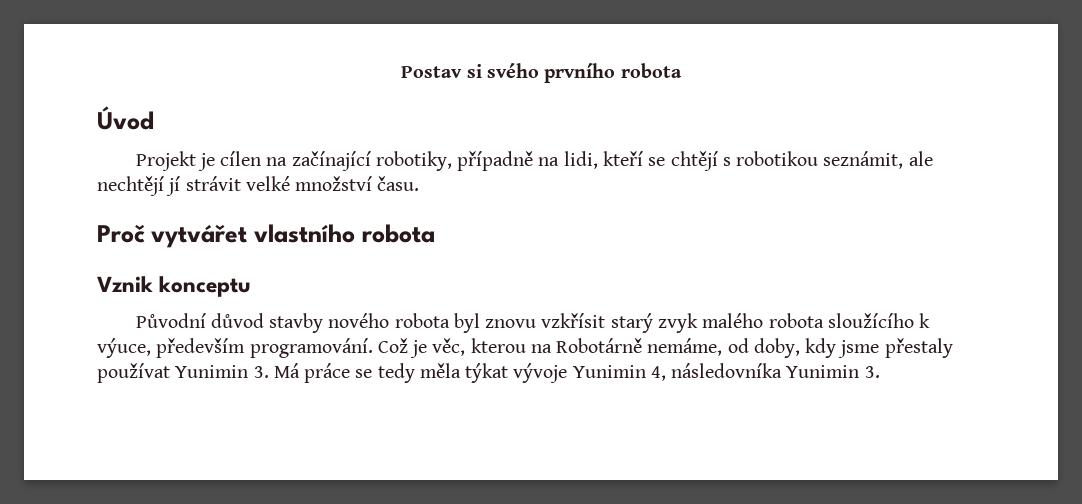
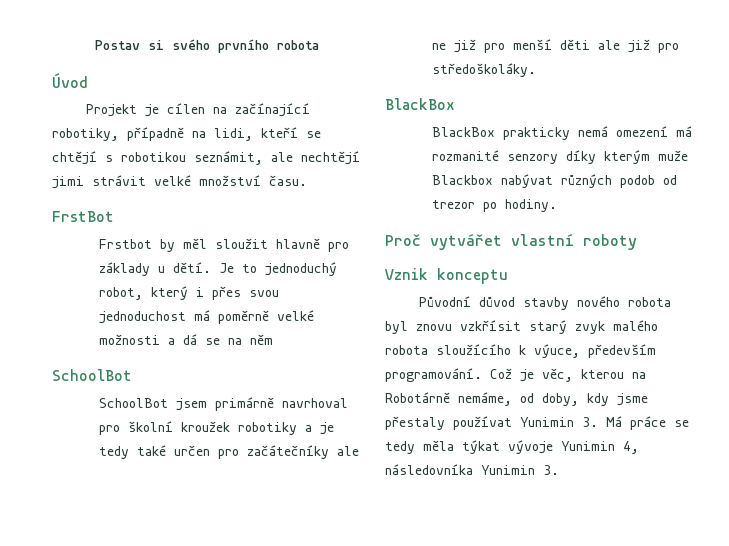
- Projekt je cílen na začínající robotiky, případně na lidi, kteří se chtějí s robotikou seznámit, ale nechtějí jí strávit velké množství času.
+ Projekt je cílen na začínající robotiky, případně na lidi, kteří se chtějí s robotikou seznámit, ale nechtějí jimi strávit velké množství času.
+ FrstBot
+ Frstbot by měl sloužit hlavně pro základy u dětí. Je to jednoduchý robot, který i přes svou jednoduchost má poměrně velké možnosti a dá se na něm
+ SchoolBot
+ SchoolBot jsem primárně navrhoval pro školní kroužek robotiky a je tedy také určen pro začátečníky ale ne již pro menší děti ale již pro středoškoláky.
+ BlackBox
+ BlackBox prakticky nemá omezení má rozmanité senzory díky kterým muže Blackbox nabývat různých podob od trezor po hodiny.
- Proč vytvářet vlastního robota
+ Proč vytvářet vlastní roboty

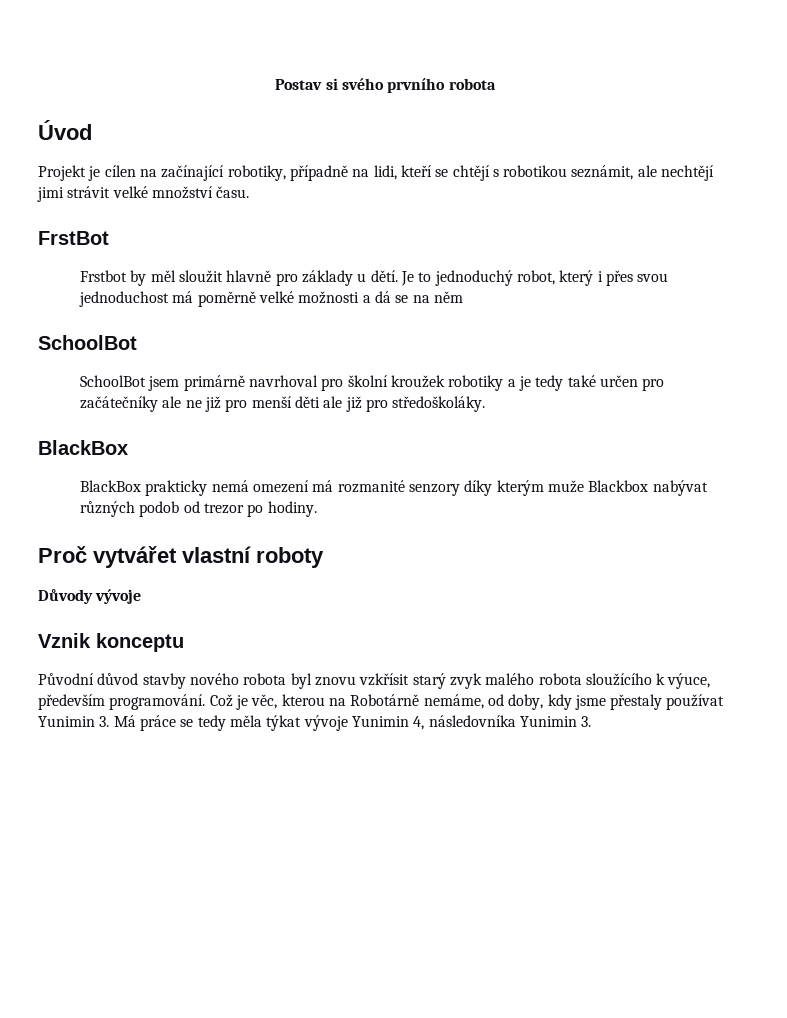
+ Důvody vývoje

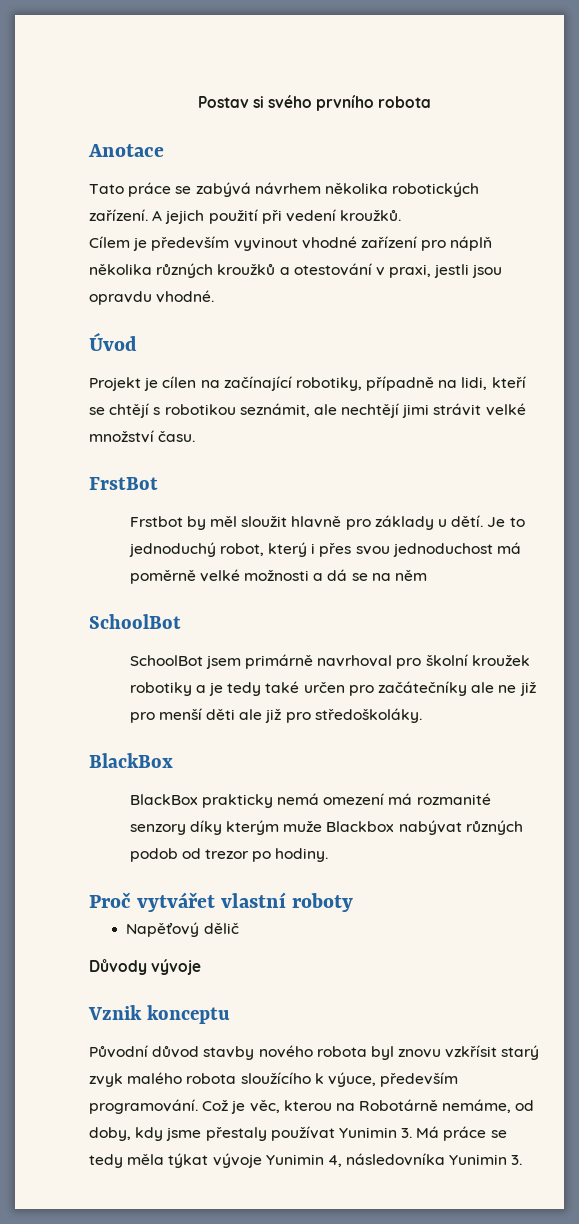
+ Anotace
+ Tato práce se zabývá návrhem několika robotických zařízení. A jejich použití při vedení kroužků.
+ Cílem je především vyvinout vhodné zařízení pro náplň několika různých kroužků a otestování v praxi, jestli jsou opravdu vhodné.
+ Napěťový dělič

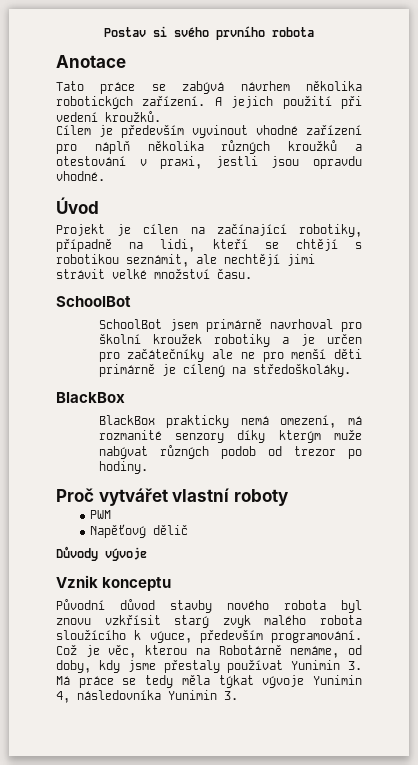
- FrstBot
- Frstbot by měl sloužit hlavně pro základy u dětí. Je to jednoduchý robot, který i přes svou jednoduchost má poměrně velké možnosti a dá se na něm
- SchoolBot jsem primárně navrhoval pro školní kroužek robotiky a je tedy také určen pro začátečníky ale ne již pro menší děti ale již pro středoškoláky.
+ SchoolBot jsem primárně navrhoval pro školní kroužek robotiky a je určen pro začátečníky ale ne pro menší děti primárně je cílený na středoškoláky.
- BlackBox prakticky nemá omezení má rozmanité senzory díky kterým muže Blackbox nabývat různých podob od trezor po hodiny.
+ BlackBox prakticky nemá omezení, má rozmanité senzory díky kterým muže nabývat různých podob od trezor po hodiny.
+ PWM

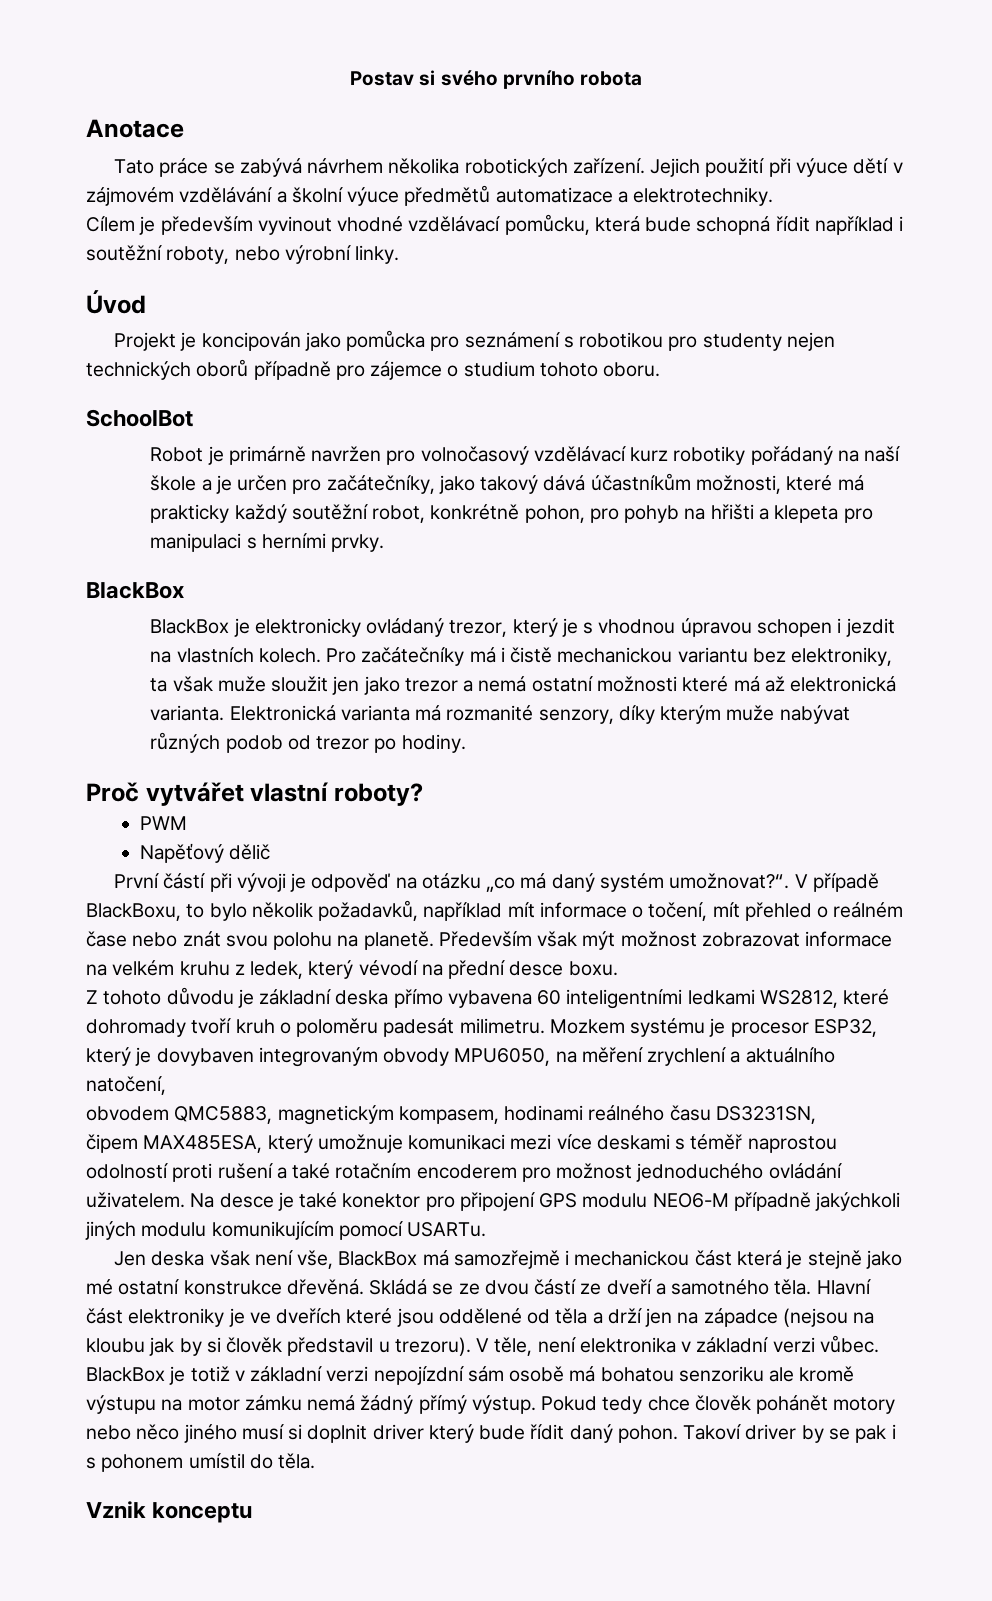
- A jejich použití při vedení kroužků.
+ Jejich použití při výuce dětí v zájmovém vzdělávání a školní výuce předmětů automatizace a elektrotechniky.
- Cílem je především vyvinout vhodné zařízení pro náplň několika různých kroužků a otestování v praxi, jestli jsou opravdu vhodné.
+ Cílem je především vyvinout vhodné vzdělávací pomůcku, která bude schopná řídit například i soutěžní roboty, nebo výrobní linky.
  Úvod
- Projekt je cílen na začínající robotiky, případně na lidi, kteří se chtějí s robotikou seznámit, ale nechtějí jimi strávit velké množství času.
+ Projekt je koncipován jako pomůcka pro seznámení s robotikou pro studenty nejen technických oborů případně pro zájemce o studium tohoto oboru.
  SchoolBot
- SchoolBot jsem primárně navrhoval pro školní kroužek robotiky a je určen pro začátečníky ale ne pro menší děti primárně je cílený na středoškoláky.
+ Robot je primárně navržen pro volnočasový vzdělávací kurz robotiky pořádaný na naší škole a je určen pro začátečníky, jako takový dává účastníkům možnosti, které má prakticky každý soutěžní robot, konkrétně pohon, pro pohyb na hřišti a klepeta pro manipulaci s herními prvky.
  BlackBox
- BlackBox prakticky nemá omezení, má rozmanité senzory díky kterým muže nabývat různých podob od trezor po hodiny.
+ BlackBox je elektronicky ovládaný trezor, který je s vhodnou úpravou schopen i jezdit na vlastních kolech. Pro začátečníky má i čistě mechanickou variantu bez elektroniky, ta však muže sloužit jen jako trezor a nemá ostatní možnosti které má až elektronická varianta. Elektronická varianta má rozmanité senzory, díky kterým muže nabývat různých podob od trezor po hodiny.
- Proč vytvářet vlastní roboty
+ Proč vytvářet vlastní roboty?
- Důvody vývoje
+ První částí při vývoji je odpověď na otázku „co má daný systém umožnovat?“. V případě BlackBoxu, to bylo několik požadavků, například mít informace o točení, mít přehled o reálném čase nebo znát svou polohu na planetě. Především však mýt možnost zobrazovat informace na velkém kruhu z ledek, který vévodí na přední desce boxu.
+ Z tohoto důvodu je základní deska přímo vybavena 60 inteligentními ledkami WS2812, které dohromady tvoří kruh o poloměru padesát milimetru. Mozkem systému je procesor ESP32, který je dovybaven integrovaným obvody MPU6050, na měření zrychlení a aktuálního natočení,
+ obvodem QMC5883, magnetickým kompasem, hodinami reálného času DS3231SN,
+ čipem MAX485ESA, který umožnuje komunikaci mezi více deskami s téměř naprostou odolností proti rušení a také rotačním encoderem pro možnost jednoduchého ovládání uživatelem. Na desce je také konektor pro připojení GPS modulu NEO6-M případně jakýchkoli jiných modulu komunikujícím pomocí USARTu.
+ Jen deska však není vše, BlackBox má samozřejmě i mechanickou část která je stejně jako mé ostatní konstrukce dřevěná. Skládá se ze dvou částí ze dveří a samotného těla. Hlavní část elektroniky je ve dveřích které jsou oddělené od těla a drží jen na západce (nejsou na kloubu jak by si člověk představil u trezoru). V těle, není elektronika v základní verzi vůbec. BlackBox je totiž v základní verzi nepojízdní sám osobě má bohatou senzoriku ale kromě výstupu na motor zámku nemá žádný přímý výstup. Pokud tedy chce člověk pohánět motory nebo něco jiného musí si doplnit driver který bude řídit daný pohon. Takoví driver by se pak i s pohonem umístil do těla.
  Vznik konceptu
- Původní důvod stavby nového robota byl znovu vzkřísit starý zvyk malého robota sloužícího k výuce, především programování. Což je věc, kterou na Robotárně nemáme, od doby, kdy jsme přestaly používat Yunimin 3. Má práce se tedy měla týkat vývoje Yunimin 4, následovníka Yunimin 3.

